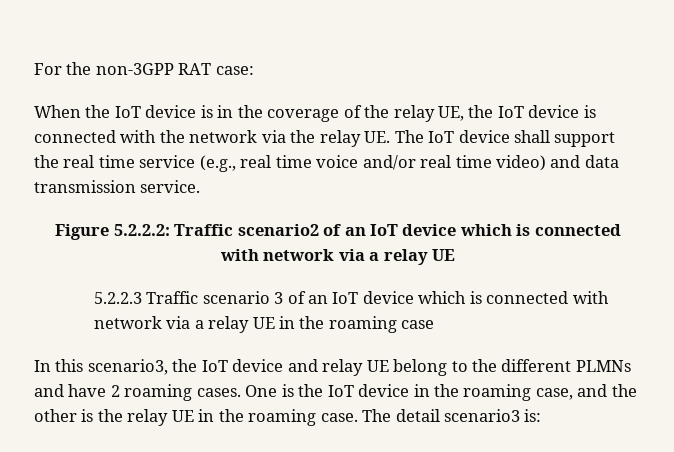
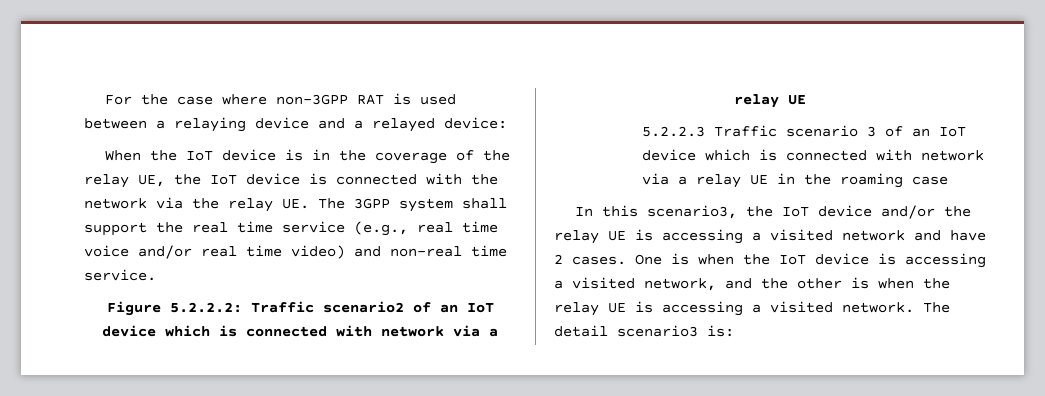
- For the non-3GPP RAT case:
+ For the case where non-3GPP RAT is used between a relaying device and a relayed device:
- When the IoT device is in the coverage of the relay UE, the IoT device is connected with the network via the relay UE. The IoT device shall support the real time service (e.g., real time voice and/or real time video) and data transmission service.
+ When the IoT device is in the coverage of the relay UE, the IoT device is connected with the network via the relay UE. The 3GPP system shall support the real time service (e.g., real time voice and/or real time video) and non-real time service.
- In this scenario3, the IoT device and relay UE belong to the different PLMNs and have 2 roaming cases.
+ In this scenario3, the IoT device and/or the relay UE is accessing a visited network and have 2 cases.
- One is the IoT device in the roaming case, and the other is the relay UE in the roaming case.
+ One is when the IoT device is accessing a visited network, and the other is when the relay UE is accessing a visited network.

